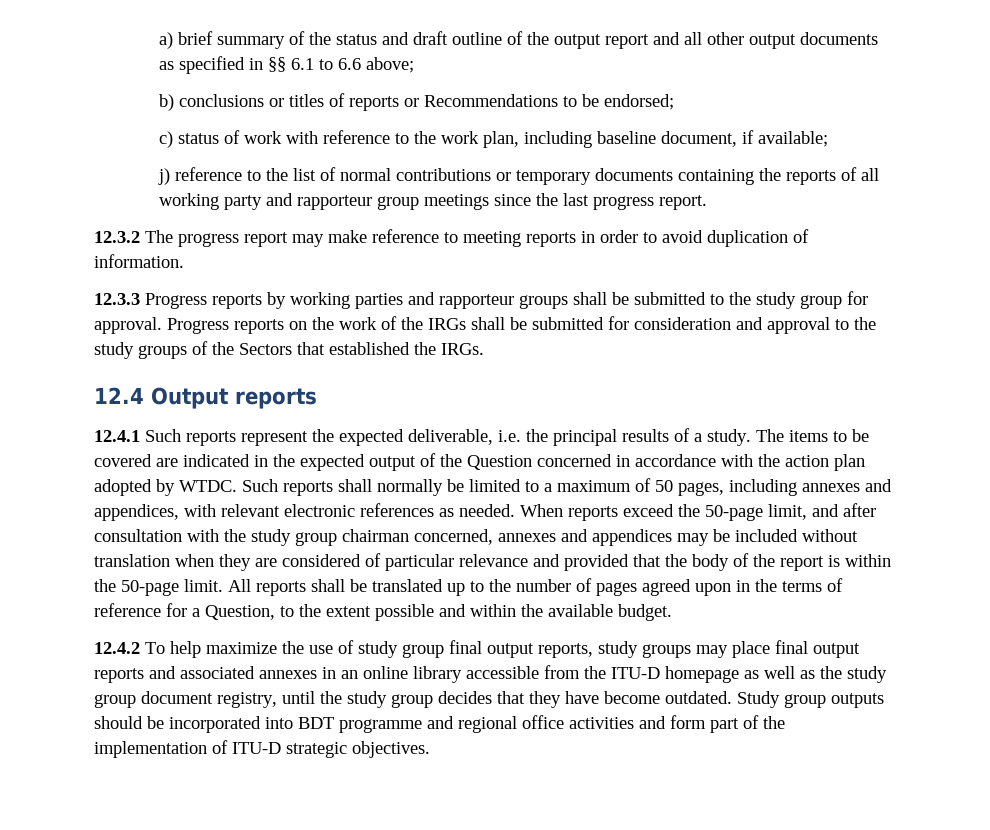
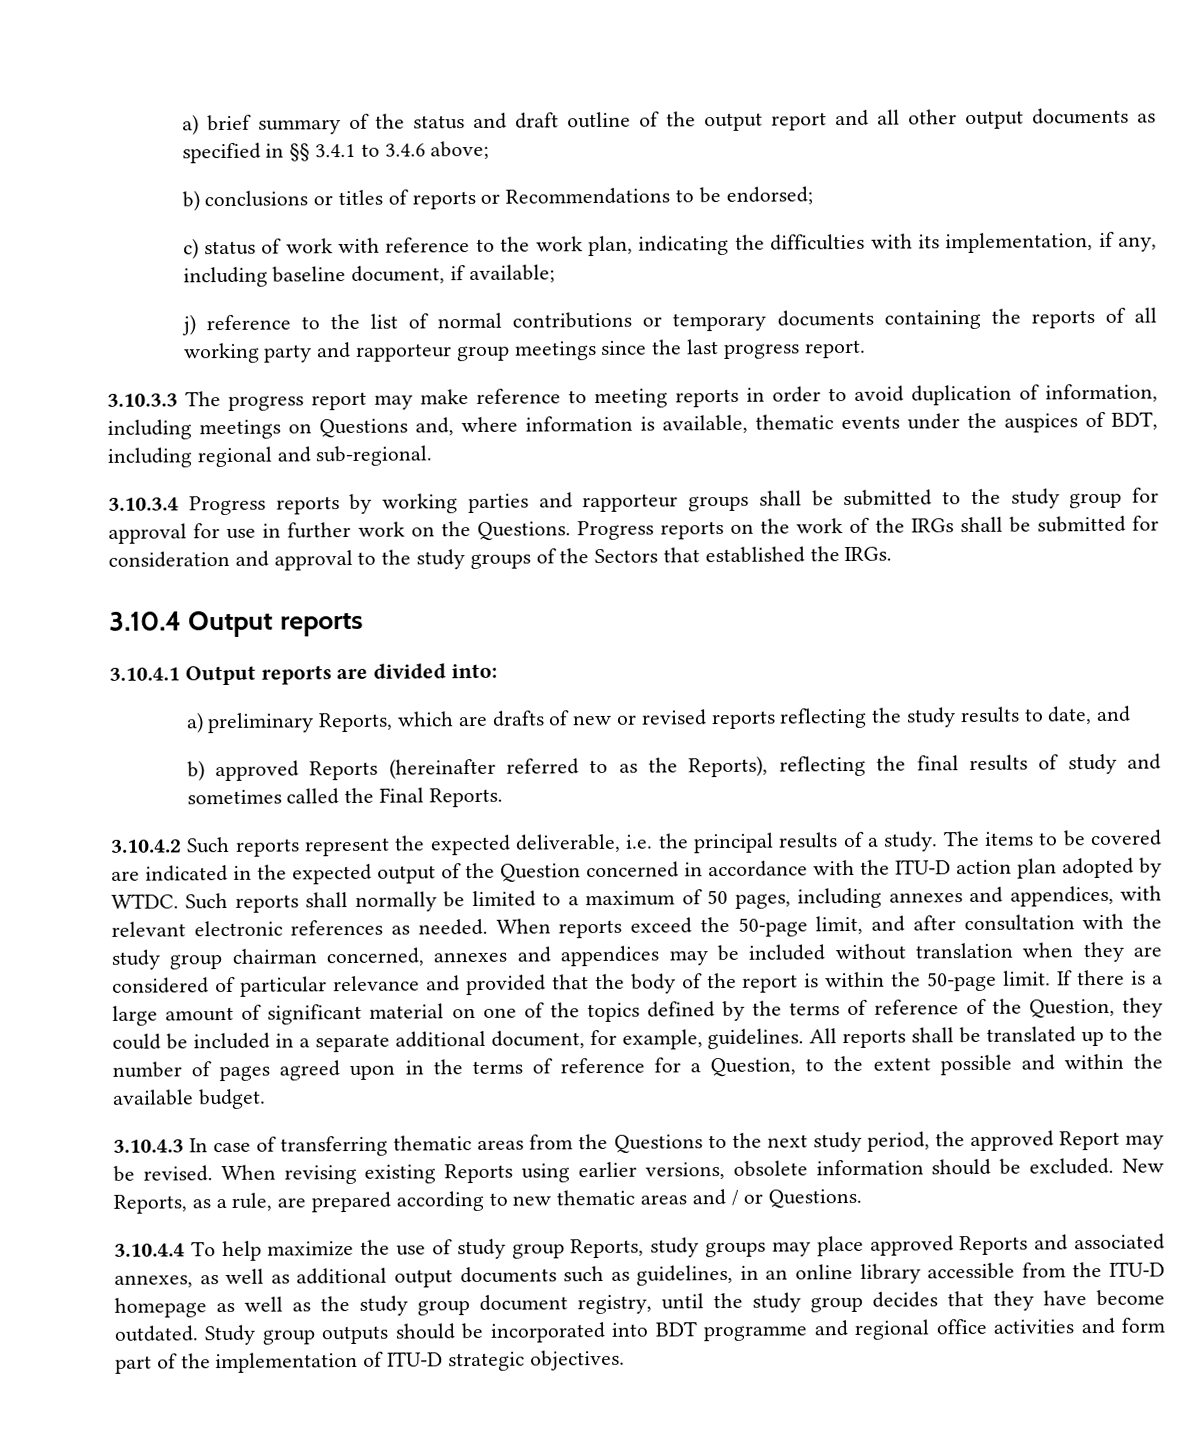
- a) brief summary of the status and draft outline of the output report and all other output documents as specified in §§ 6.1 to 6.6 above;
+ a) brief summary of the status and draft outline of the output report and all other output documents as specified in §§ 3.4.1 to 3.4.6 above;
- c) status of work with reference to the work plan, including baseline document, if available;
+ c) status of work with reference to the work plan, indicating the difficulties with its implementation, if any, including baseline document, if available;
- 12.3.2 The progress report may make reference to meeting reports in order to avoid duplication of information.
- 12.3.3 Progress reports by working parties and rapporteur groups shall be submitted to the study group for approval.
+ 3.10.3.3 The progress report may make reference to meeting reports in order to avoid duplication of information, including meetings on Questions and, where information is available, thematic events under the auspices of BDT, including regional and sub-regional.
+ 3.10.3.4 Progress reports by working parties and rapporteur groups shall be submitted to the study group for approval for use in further work on the Questions.
- 12.4 Output reports
+ 3.10.4 Output reports
- 12.4.1 Such reports represent the expected deliverable, i.e. the principal results of a study.
+ 3.10.4.1 Output reports are divided into:
+ a) preliminary Reports, which are drafts of new or revised reports reflecting the study results to date, and
+ b) approved Reports (hereinafter referred to as the Reports), reflecting the final results of study and sometimes called the Final Reports.
+ 3.10.4.2 Such reports represent the expected deliverable, i.e. the principal results of a study.
- The items to be covered are indicated in the expected output of the Question concerned in accordance with the action plan adopted by WTDC.
+ The items to be covered are indicated in the expected output of the Question concerned in accordance with the ITU-D action plan adopted by WTDC.
+ If there is a large amount of significant material on one of the topics defined by the terms of reference of the Question, they could be included in a separate additional document, for example, guidelines.
- 12.4.2 To help maximize the use of study group final output reports, study groups may place final output reports and associated annexes in an online library accessible from the ITU-D homepage as well as the study group document registry, until the study group decides that they have become outdated.
+ 3.10.4.3 In case of transferring thematic areas from the Questions to the next study period, the approved Report may be revised. When revising existing Reports using earlier versions, obsolete information should be excluded. New Reports, as a rule, are prepared according to new thematic areas and / or Questions.
+ 3.10.4.4 To help maximize the use of study group Reports, study groups may place approved Reports and associated annexes, as well as additional output documents such as guidelines, in an online library accessible from the ITU-D homepage as well as the study group document registry, until the study group decides that they have become outdated.

